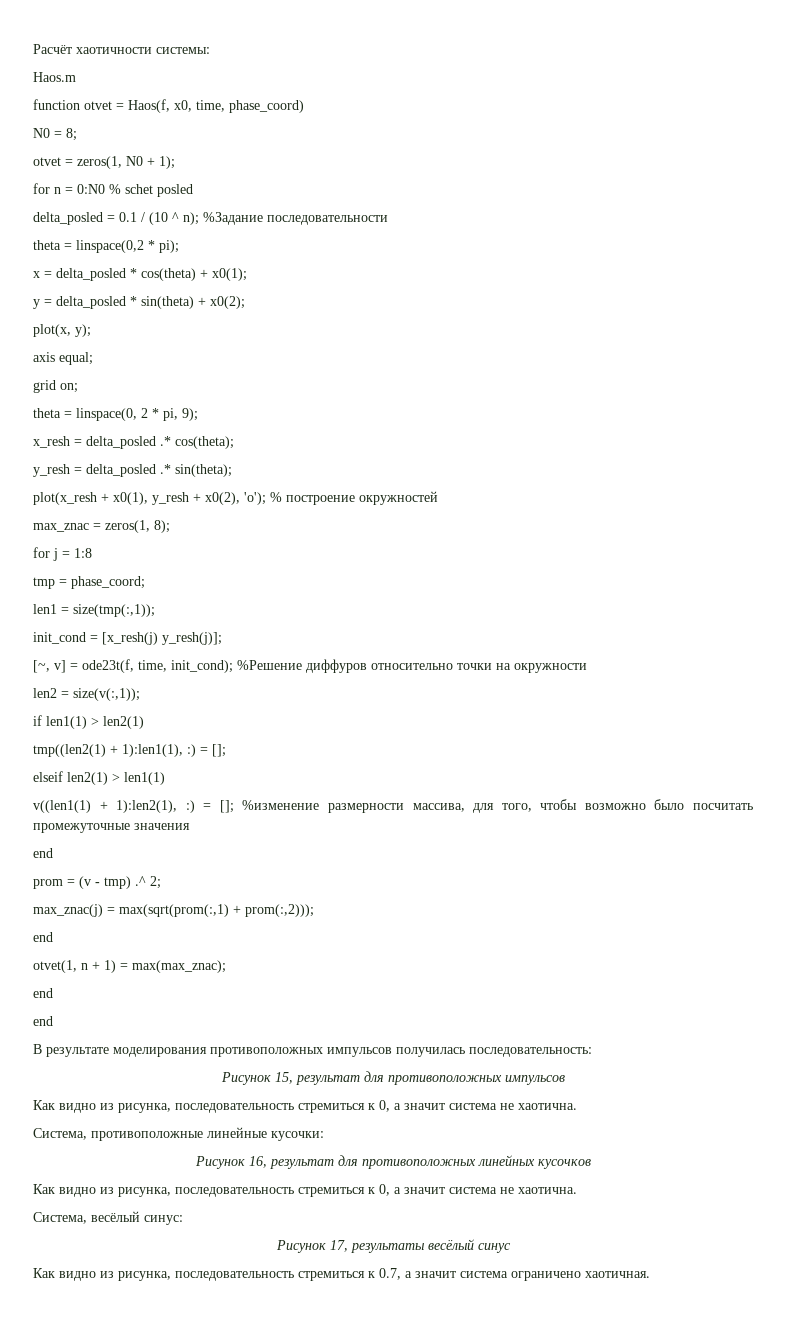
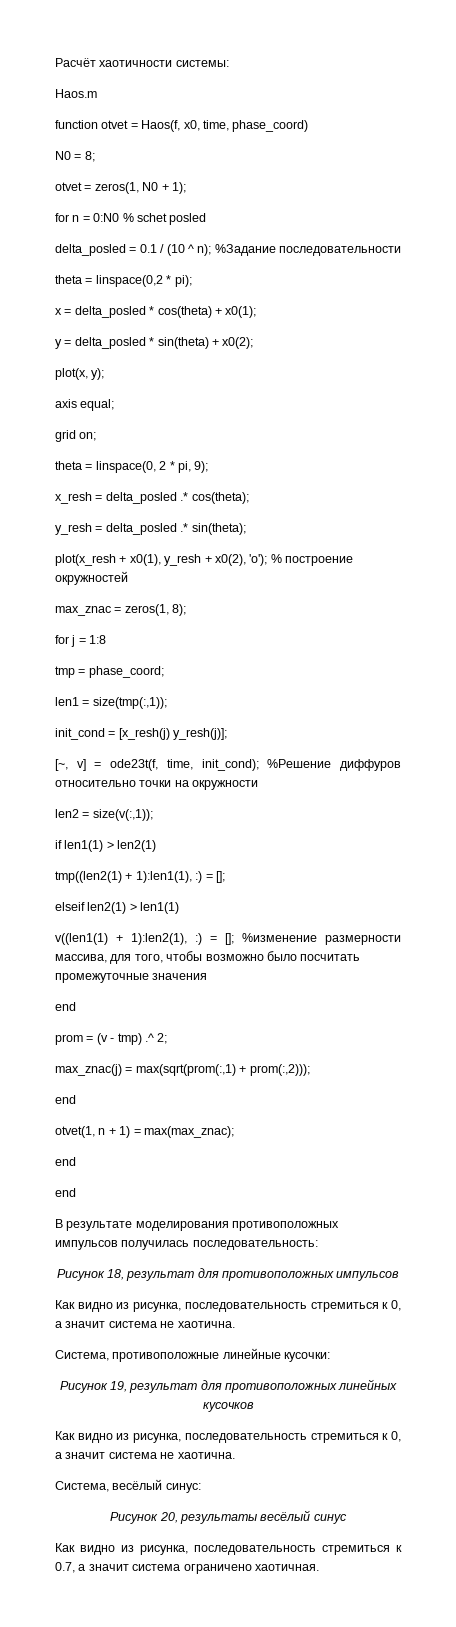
- Рисунок 15, результат для противоположных импульсов
+ Рисунок 18, результат для противоположных импульсов
- Рисунок 16, результат для противоположных линейных кусочков
+ Рисунок 19, результат для противоположных линейных кусочков
- Рисунок 17, результаты весёлый синус
+ Рисунок 20, результаты весёлый синус

